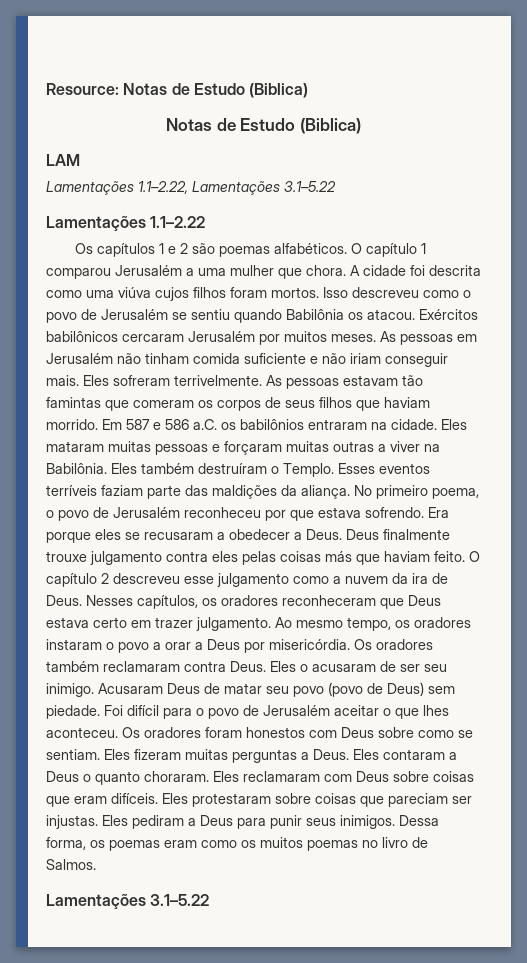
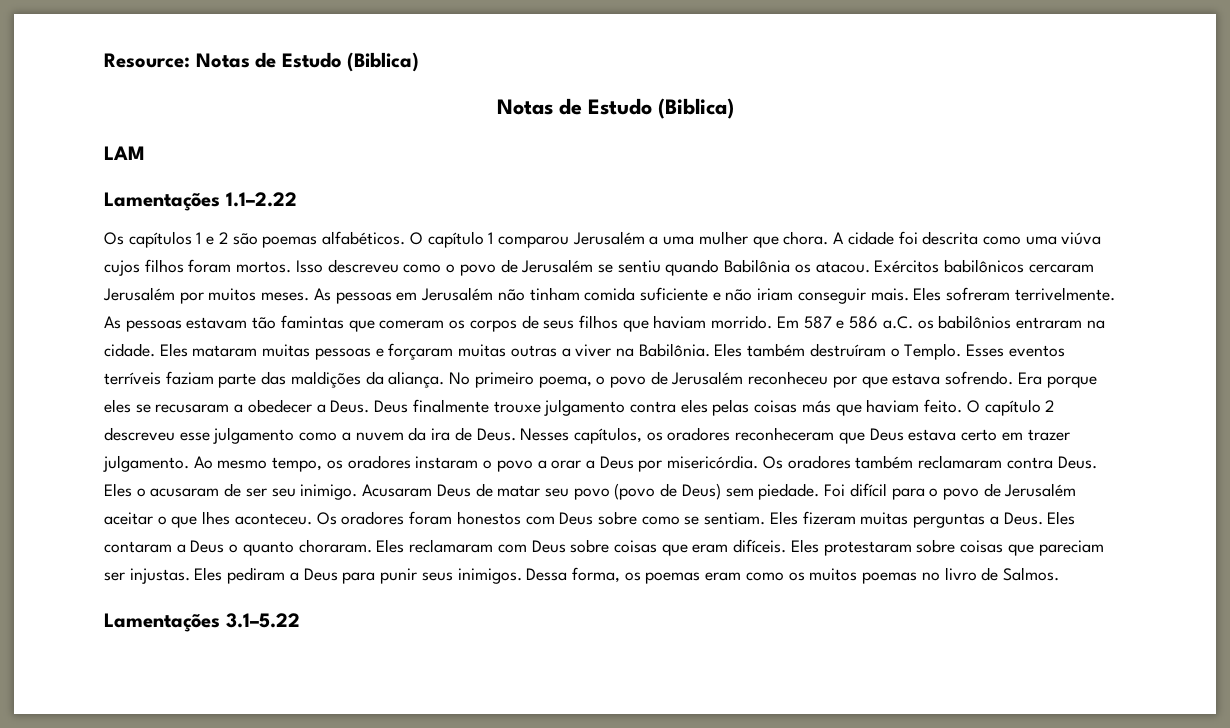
- Lamentações 1.1–2.22, Lamentações 3.1–5.22

